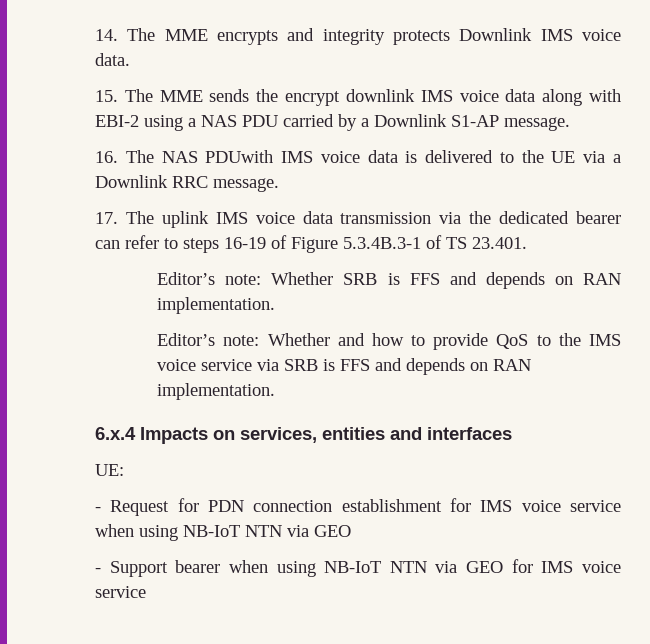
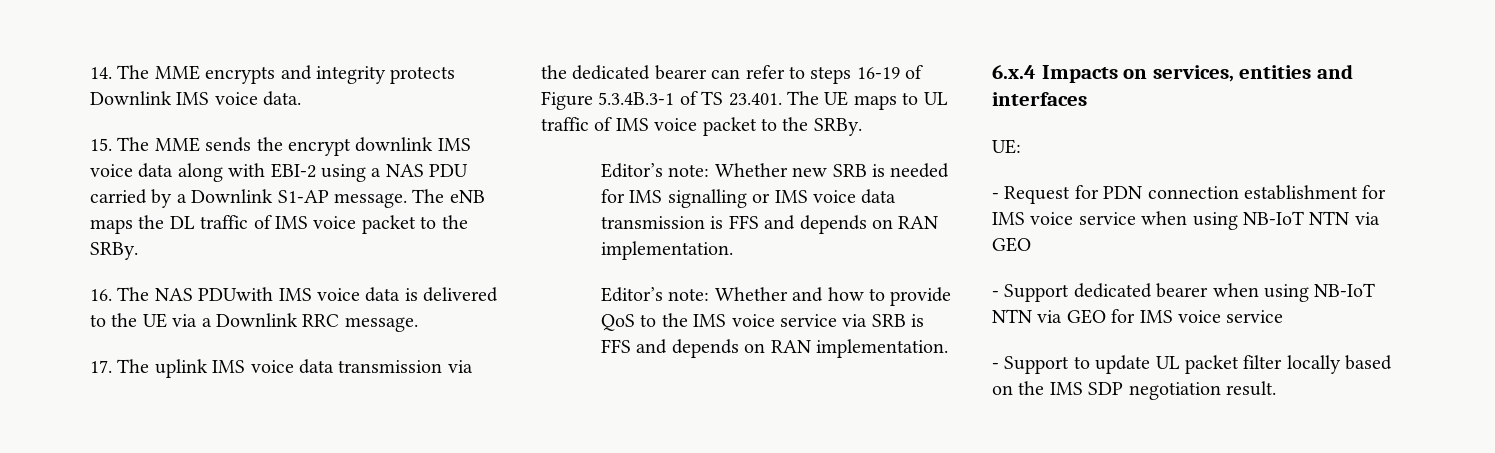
+ The eNB maps the DL traffic of IMS voice packet to the SRBy.
- 17. The uplink IMS voice data transmission via the dedicated bearer can refer to steps 16-19 of Figure 5.3.4B.3-1 of TS 23.401.
- Editor’s note: Whether SRB is FFS and depends on RAN implementation.
+ 17. The uplink IMS voice data transmission via the dedicated bearer can refer to steps 16-19 of Figure 5.3.4B.3-1 of TS 23.401. The UE maps to UL traffic of IMS voice packet to the SRBy.
+ Editor’s note: Whether new SRB is needed for IMS signalling or IMS voice data transmission is FFS and depends on RAN implementation.
- - Support bearer when using NB-IoT NTN via GEO for IMS voice service
+ - Support dedicated bearer when using NB-IoT NTN via GEO for IMS voice service
+ - Support to update UL packet filter locally based on the IMS SDP negotiation result.

